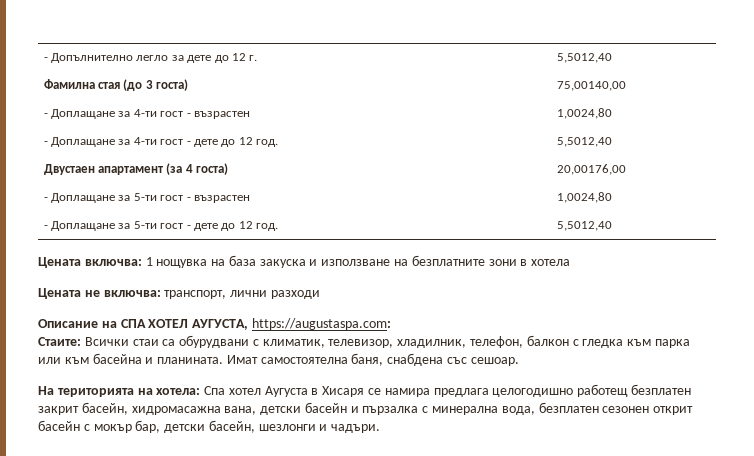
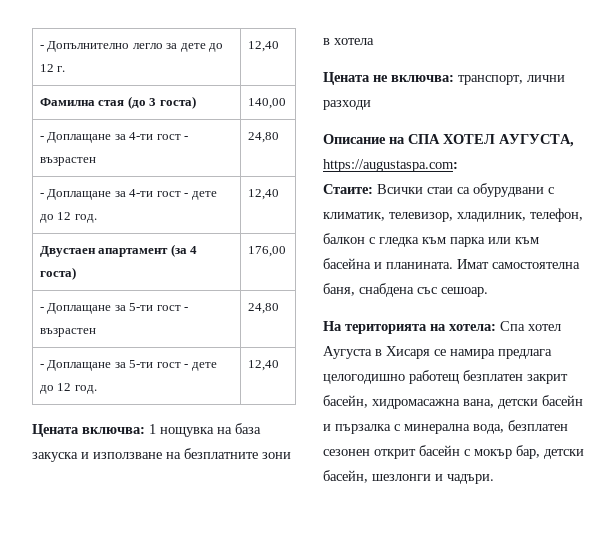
- - Допълнително легло за дете до 12 г. | 5,5012,40
+ - Допълнително легло за дете до 12 г. | 12,40
- Фамилна стая (до 3 госта) | 75,00140,00
+ Фамилна стая (до 3 госта) | 140,00
- - Доплащане за 4-ти гост - възрастен | 1,0024,80
+ - Доплащане за 4-ти гост - възрастен | 24,80
- - Доплащане за 4-ти гост - дете до 12 год. | 5,5012,40
+ - Доплащане за 4-ти гост - дете до 12 год. | 12,40
- Двустаен апартамент (за 4 госта) | 20,00176,00
+ Двустаен апартамент (за 4 госта) | 176,00
- - Доплащане за 5-ти гост - възрастен | 1,0024,80
+ - Доплащане за 5-ти гост - възрастен | 24,80
- - Доплащане за 5-ти гост - дете до 12 год. | 5,5012,40
+ - Доплащане за 5-ти гост - дете до 12 год. | 12,40

